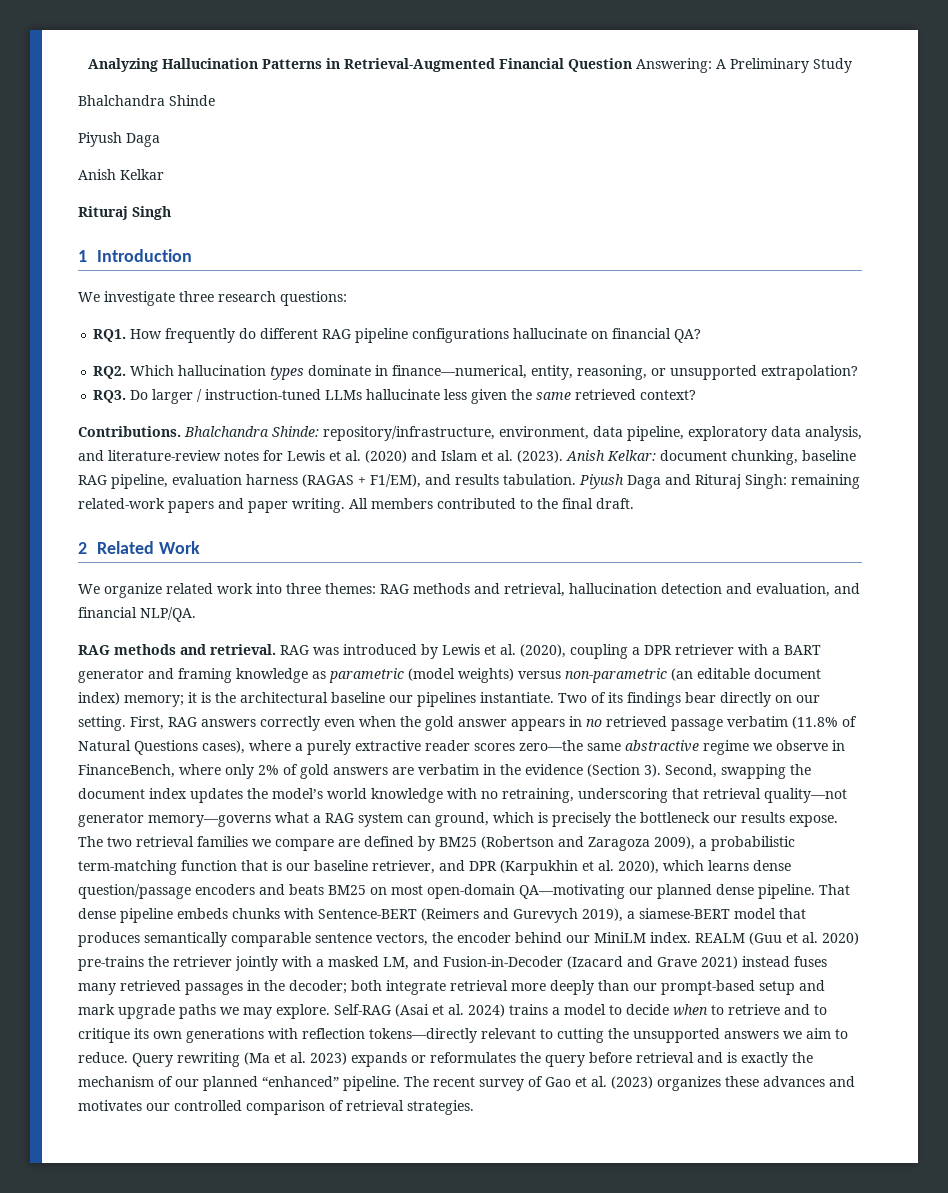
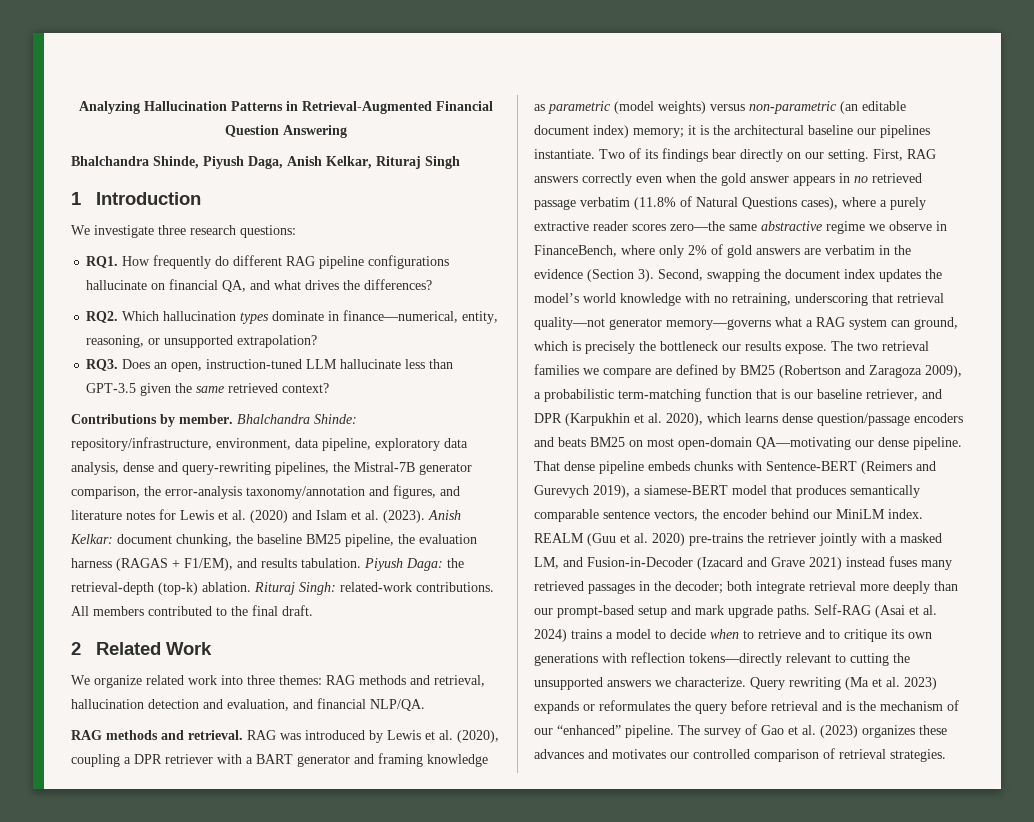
- Analyzing Hallucination Patterns in Retrieval-Augmented Financial Question Answering: A Preliminary Study
- Bhalchandra Shinde
- Piyush Daga
- Anish Kelkar
- Rituraj Singh
+ Analyzing Hallucination Patterns in Retrieval-Augmented Financial Question Answering
+ Bhalchandra Shinde, Piyush Daga, Anish Kelkar, Rituraj Singh
- RQ1. How frequently do different RAG pipeline configurations hallucinate on financial QA?
+ RQ1. How frequently do different RAG pipeline configurations hallucinate on financial QA, and what drives the differences?
- RQ3. Do larger / instruction-tuned LLMs hallucinate less given the same retrieved context?
+ RQ3. Does an open, instruction-tuned LLM hallucinate less than GPT-3.5 given the same retrieved context?
- Contributions.
+ Contributions by member.
- Bhalchandra Shinde: repository/infrastructure, environment, data pipeline, exploratory data analysis, and literature-review notes for Lewis et al. (2020) and Islam et al. (2023).
+ Bhalchandra Shinde: repository/infrastructure, environment, data pipeline, exploratory data analysis, dense and query-rewriting pipelines, the Mistral-7B generator comparison, the error-analysis taxonomy/annotation and figures, and literature notes for Lewis et al. (2020) and Islam et al. (2023).
- Anish Kelkar: document chunking, baseline RAG pipeline, evaluation harness (RAGAS + F1/EM), and results tabulation.
+ Anish Kelkar: document chunking, the baseline BM25 pipeline, the evaluation harness (RAGAS + F1/EM), and results tabulation.
- Piyush Daga and Rituraj Singh: remaining related-work papers and paper writing.
+ Piyush Daga: the retrieval-depth (top-k) ablation. Rituraj Singh: related-work contributions.
- The two retrieval families we compare are defined by BM25 (Robertson and Zaragoza 2009), a probabilistic term-matching function that is our baseline retriever, and DPR (Karpukhin et al. 2020), which learns dense question/passage encoders and beats BM25 on most open-domain QA—motivating our planned dense pipeline.
+ The two retrieval families we compare are defined by BM25 (Robertson and Zaragoza 2009), a probabilistic term-matching function that is our baseline retriever, and DPR (Karpukhin et al. 2020), which learns dense question/passage encoders and beats BM25 on most open-domain QA—motivating our dense pipeline.
- REALM (Guu et al. 2020) pre-trains the retriever jointly with a masked LM, and Fusion-in-Decoder (Izacard and Grave 2021) instead fuses many retrieved passages in the decoder; both integrate retrieval more deeply than our prompt-based setup and mark upgrade paths we may explore.
+ REALM (Guu et al. 2020) pre-trains the retriever jointly with a masked LM, and Fusion-in-Decoder (Izacard and Grave 2021) instead fuses many retrieved passages in the decoder; both integrate retrieval more deeply than our prompt-based setup and mark upgrade paths.
- Self-RAG (Asai et al. 2024) trains a model to decide when to retrieve and to critique its own generations with reflection tokens—directly relevant to cutting the unsupported answers we aim to reduce.
+ Self-RAG (Asai et al. 2024) trains a model to decide when to retrieve and to critique its own generations with reflection tokens—directly relevant to cutting the unsupported answers we characterize.
- Query rewriting (Ma et al. 2023) expands or reformulates the query before retrieval and is exactly the mechanism of our planned “enhanced” pipeline.
+ Query rewriting (Ma et al. 2023) expands or reformulates the query before retrieval and is the mechanism of our “enhanced” pipeline.
- The recent survey of Gao et al. (2023) organizes these advances and motivates our controlled comparison of retrieval strategies.
+ The survey of Gao et al. (2023) organizes these advances and motivates our controlled comparison of retrieval strategies.

